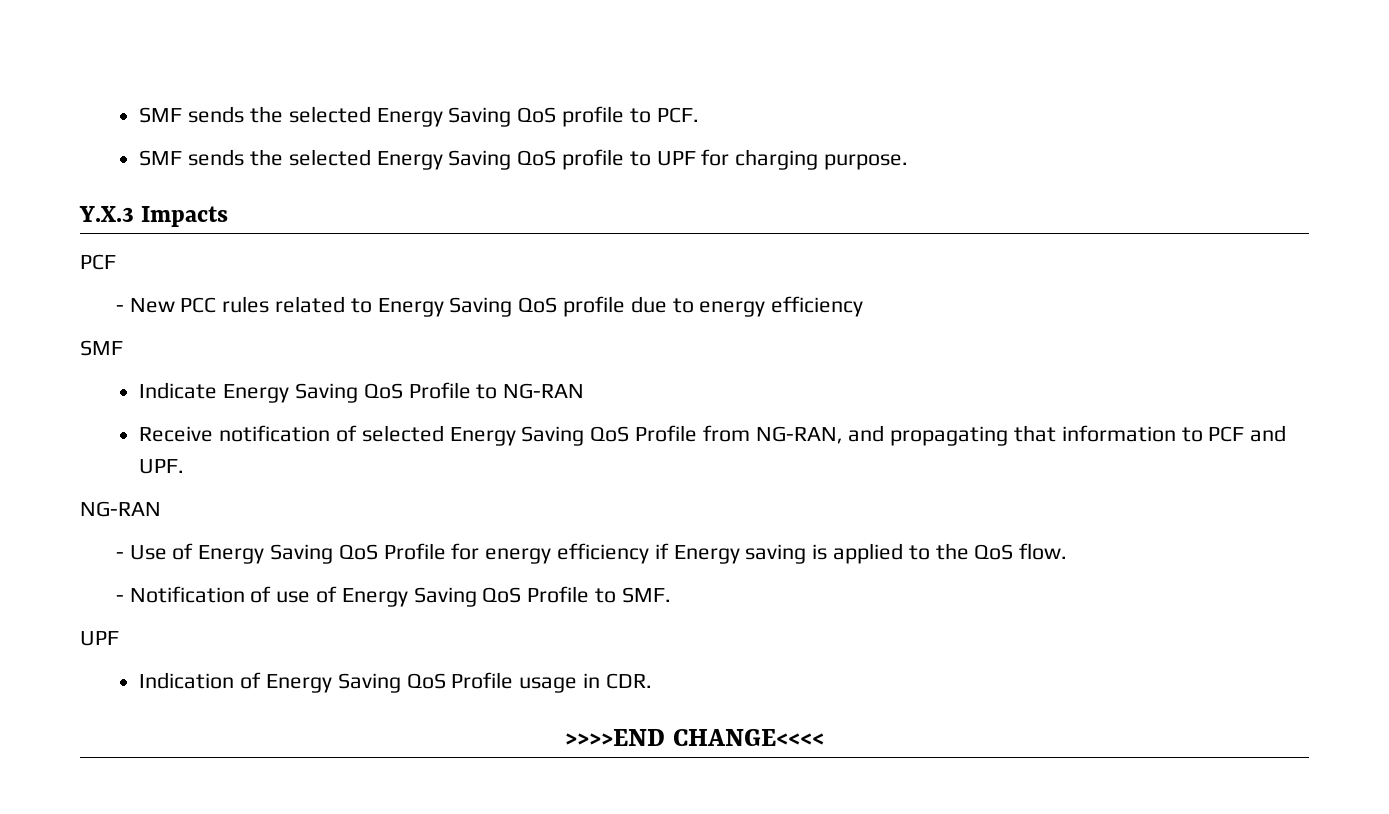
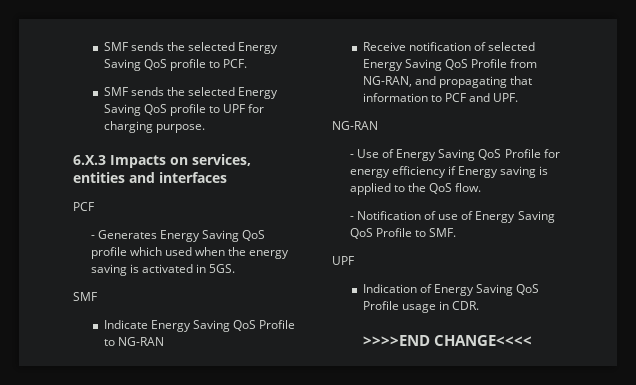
- Y.X.3 Impacts
+ 6.X.3 Impacts on services, entities and interfaces
  PCF
- - New PCC rules related to Energy Saving QoS profile due to energy efficiency
+ - Generates Energy Saving QoS profile which used when the energy saving is activated in 5GS.

